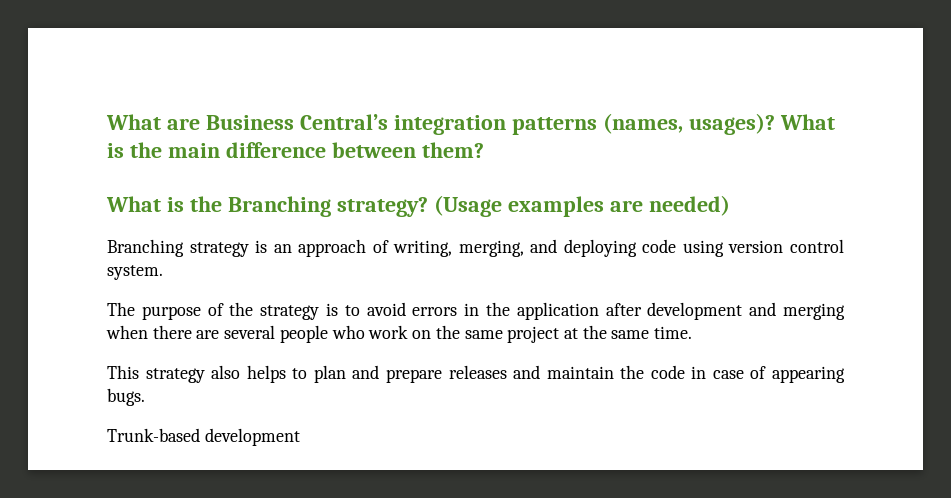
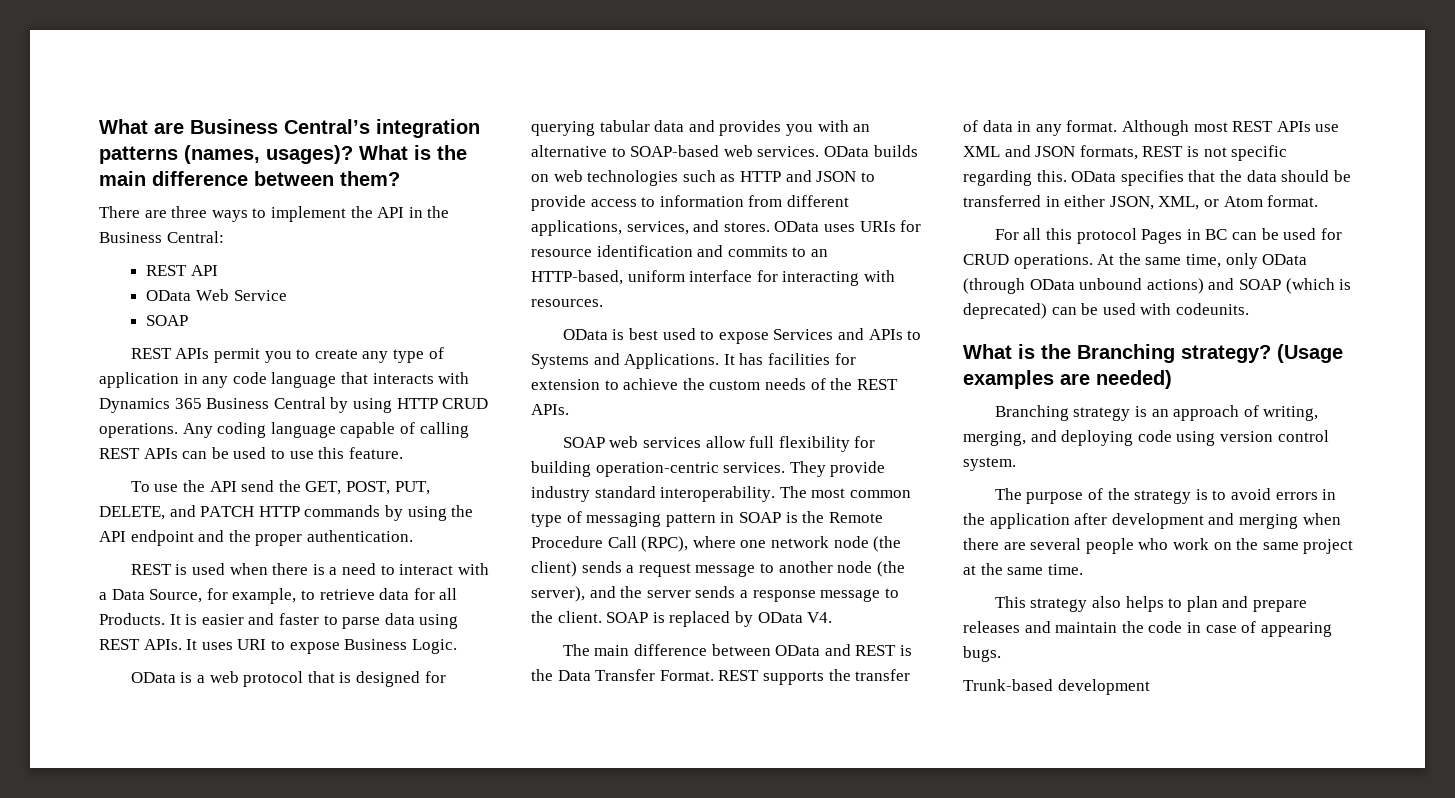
+ There are three ways to implement the API in the Business Central:
+ REST API
+ OData Web Service
+ SOAP
+ REST APIs permit you to create any type of application in any code language that interacts with Dynamics 365 Business Central by using HTTP CRUD operations. Any coding language capable of calling REST APIs can be used to use this feature.
+ To use the API send the GET, POST, PUT, DELETE, and PATCH HTTP commands by using the API endpoint and the proper authentication.
+ REST is used when there is a need to interact with a Data Source, for example, to retrieve data for all Products. It is easier and faster to parse data using REST APIs. It uses URI to expose Business Logic.
+ OData is a web protocol that is designed for querying tabular data and provides you with an alternative to SOAP-based web services. OData builds on web technologies such as HTTP and JSON to provide access to information from different applications, services, and stores. OData uses URIs for resource identification and commits to an HTTP-based, uniform interface for interacting with resources.
+ OData is best used to expose Services and APIs to Systems and Applications. It has facilities for extension to achieve the custom needs of the REST APIs.
+ SOAP web services allow full flexibility for building operation-centric services. They provide industry standard interoperability. The most common type of messaging pattern in SOAP is the Remote Procedure Call (RPC), where one network node (the client) sends a request message to another node (the server), and the server sends a response message to the client. SOAP is replaced by OData V4.
+ The main difference between OData and REST is the Data Transfer Format. REST supports the transfer of data in any format. Although most REST APIs use XML and JSON formats, REST is not specific regarding this. OData specifies that the data should be transferred in either JSON, XML, or Atom format.
+ For all this protocol Pages in BC can be used for CRUD operations. At the same time, only OData (through OData unbound actions) and SOAP (which is deprecated) can be used with codeunits.

